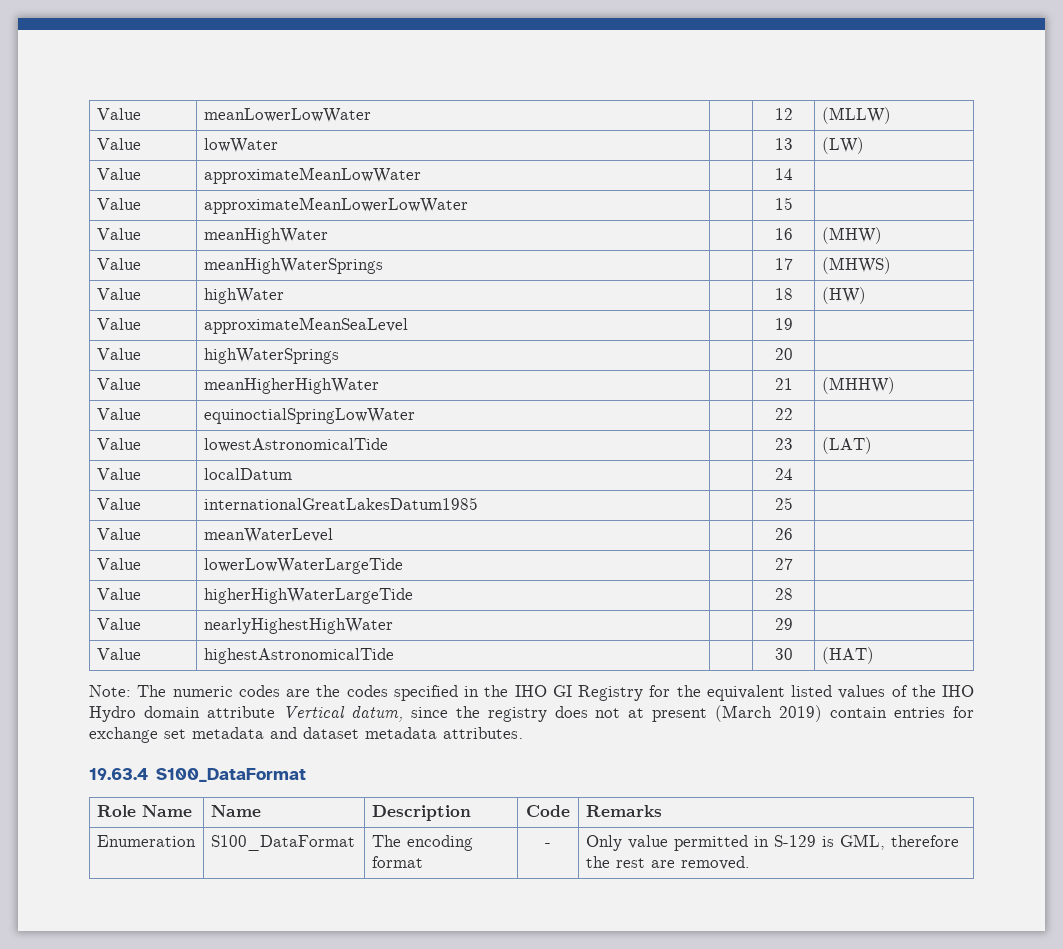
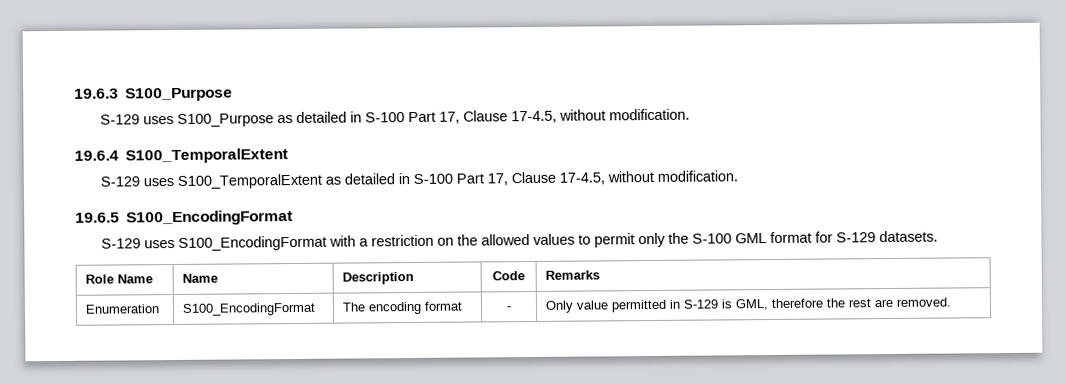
- Value | meanLowerLowWater | | 12 | (MLLW)
- Value | lowWater | | 13 | (LW)
- Value | approximateMeanLowWater | | 14 |
- Value | approximateMeanLowerLowWater | | 15 |
- Value | meanHighWater | | 16 | (MHW)
- Value | meanHighWaterSprings | | 17 | (MHWS)
- Value | highWater | | 18 | (HW)
- Value | approximateMeanSeaLevel | | 19 |
- Value | highWaterSprings | | 20 |
- Value | meanHigherHighWater | | 21 | (MHHW)
- Value | equinoctialSpringLowWater | | 22 |
- Value | lowestAstronomicalTide | | 23 | (LAT)
- Value | localDatum | | 24 |
- Value | internationalGreatLakesDatum1985 | | 25 |
- Value | meanWaterLevel | | 26 |
- Value | lowerLowWaterLargeTide | | 27 |
- Value | higherHighWaterLargeTide | | 28 |
- Value | nearlyHighestHighWater | | 29 |
- Value | highestAstronomicalTide | | 30 | (HAT)
- Note: The numeric codes are the codes specified in the IHO GI Registry for the equivalent listed values of the IHO Hydro domain attribute Vertical datum, since the registry does not at present (March 2019) contain entries for exchange set metadata and dataset metadata attributes.
- 19.63.4 S100_DataFormat
+ 19.6.3 S100_Purpose
+ S-129 uses S100_Purpose as detailed in S-100 Part 17, Clause 17-4.5, without modification.
+ 19.6.4 S100_TemporalExtent
+ S-129 uses S100_TemporalExtent as detailed in S-100 Part 17, Clause 17-4.5, without modification.
+ 19.6.5 S100_EncodingFormat
+ S-129 uses S100_EncodingFormat with a restriction on the allowed values to permit only the S-100 GML format for S-129 datasets.
- Enumeration | S100_DataFormat | The encoding format | - | Only value permitted in S-129 is GML, therefore the rest are removed.
+ Enumeration | S100_EncodingFormat | The encoding format | - | Only value permitted in S-129 is GML, therefore the rest are removed.

